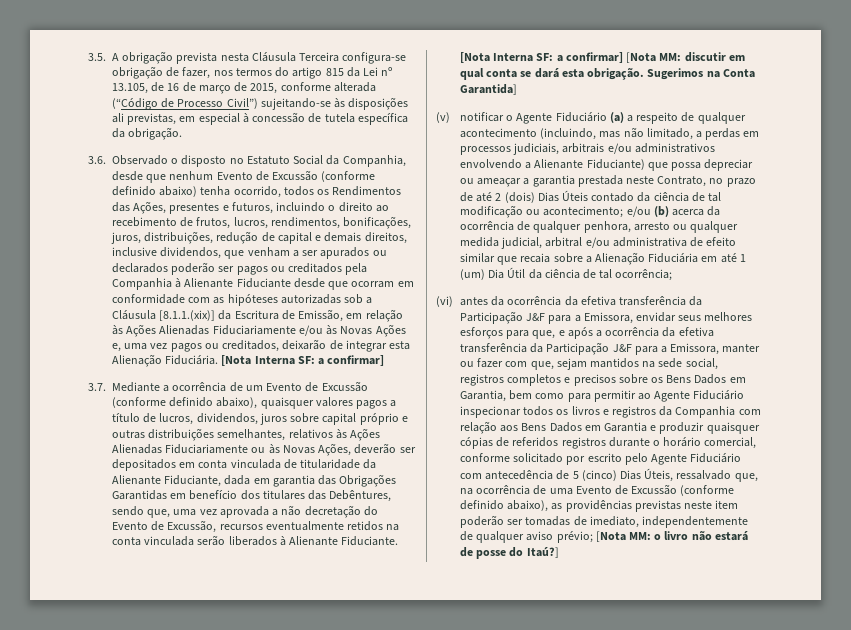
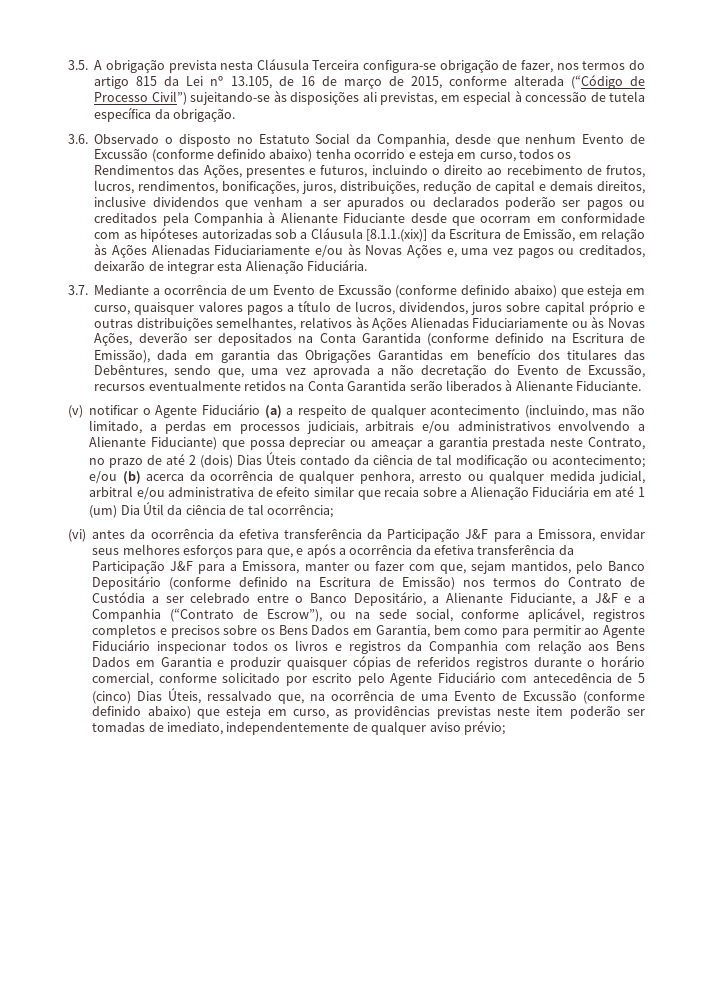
- 3.6. Observado o disposto no Estatuto Social da Companhia, desde que nenhum Evento de Excussão (conforme definido abaixo) tenha ocorrido, todos os Rendimentos das Ações, presentes e futuros, incluindo o direito ao recebimento de frutos, lucros, rendimentos, bonificações, juros, distribuições, redução de capital e demais direitos, inclusive dividendos, que venham a ser apurados ou declarados poderão ser pagos ou creditados pela Companhia à Alienante Fiduciante desde que ocorram em conformidade com as hipóteses autorizadas sob a Cláusula [8.1.1.(xix)] da Escritura de Emissão, em relação às Ações Alienadas Fiduciariamente e/ou às Novas Ações e, uma vez pagos ou creditados, deixarão de integrar esta Alienação Fiduciária. [Nota Interna SF: a confirmar]
+ 3.6. Observado o disposto no Estatuto Social da Companhia, desde que nenhum Evento de Excussão (conforme definido abaixo) tenha ocorrido e esteja em curso, todos os Rendimentos das Ações, presentes e futuros, incluindo o direito ao recebimento de frutos, lucros, rendimentos, bonificações, juros, distribuições, redução de capital e demais direitos, inclusive dividendos que venham a ser apurados ou declarados poderão ser pagos ou creditados pela Companhia à Alienante Fiduciante desde que ocorram em conformidade com as hipóteses autorizadas sob a Cláusula [8.1.1.(xix)] da Escritura de Emissão, em relação às Ações Alienadas Fiduciariamente e/ou às Novas Ações e, uma vez pagos ou creditados, deixarão de integrar esta Alienação Fiduciária.
- 3.7. Mediante a ocorrência de um Evento de Excussão (conforme definido abaixo), quaisquer valores pagos a título de lucros, dividendos, juros sobre capital próprio e outras distribuições semelhantes, relativos às Ações Alienadas Fiduciariamente ou às Novas Ações, deverão ser depositados em conta vinculada de titularidade da Alienante Fiduciante, dada em garantia das Obrigações Garantidas em benefício dos titulares das Debêntures, sendo que, uma vez aprovada a não decretação do Evento de Excussão, recursos eventualmente retidos na conta vinculada serão liberados à Alienante Fiduciante. [Nota Interna SF: a confirmar] [Nota MM: discutir em qual conta se dará esta obrigação. Sugerimos na Conta Garantida]
+ 3.7. Mediante a ocorrência de um Evento de Excussão (conforme definido abaixo) que esteja em curso, quaisquer valores pagos a título de lucros, dividendos, juros sobre capital próprio e outras distribuições semelhantes, relativos às Ações Alienadas Fiduciariamente ou às Novas Ações, deverão ser depositados na Conta Garantida (conforme definido na Escritura de Emissão), dada em garantia das Obrigações Garantidas em benefício dos titulares das Debêntures, sendo que, uma vez aprovada a não decretação do Evento de Excussão, recursos eventualmente retidos na Conta Garantida serão liberados à Alienante Fiduciante.
- (vi) antes da ocorrência da efetiva transferência da Participação J&F para a Emissora, envidar seus melhores esforços para que, e após a ocorrência da efetiva transferência da Participação J&F para a Emissora, manter ou fazer com que, sejam mantidos na sede social, registros completos e precisos sobre os Bens Dados em Garantia, bem como para permitir ao Agente Fiduciário inspecionar todos os livros e registros da Companhia com relação aos Bens Dados em Garantia e produzir quaisquer cópias de referidos registros durante o horário comercial, conforme solicitado por escrito pelo Agente Fiduciário com antecedência de 5 (cinco) Dias Úteis, ressalvado que, na ocorrência de uma Evento de Excussão (conforme definido abaixo), as providências previstas neste item poderão ser tomadas de imediato, independentemente de qualquer aviso prévio; [Nota MM: o livro não estará de posse do Itaú?]
+ (vi) antes da ocorrência da efetiva transferência da Participação J&F para a Emissora, envidar seus melhores esforços para que, e após a ocorrência da efetiva transferência da Participação J&F para a Emissora, manter ou fazer com que, sejam mantidos, pelo Banco Depositário (conforme definido na Escritura de Emissão) nos termos do Contrato de Custódia a ser celebrado entre o Banco Depositário, a Alienante Fiduciante, a J&F e a Companhia (“Contrato de Escrow”), ou na sede social, conforme aplicável, registros completos e precisos sobre os Bens Dados em Garantia, bem como para permitir ao Agente Fiduciário inspecionar todos os livros e registros da Companhia com relação aos Bens Dados em Garantia e produzir quaisquer cópias de referidos registros durante o horário comercial, conforme solicitado por escrito pelo Agente Fiduciário com antecedência de 5 (cinco) Dias Úteis, ressalvado que, na ocorrência de uma Evento de Excussão (conforme definido abaixo) que esteja em curso, as providências previstas neste item poderão ser tomadas de imediato, independentemente de qualquer aviso prévio;

